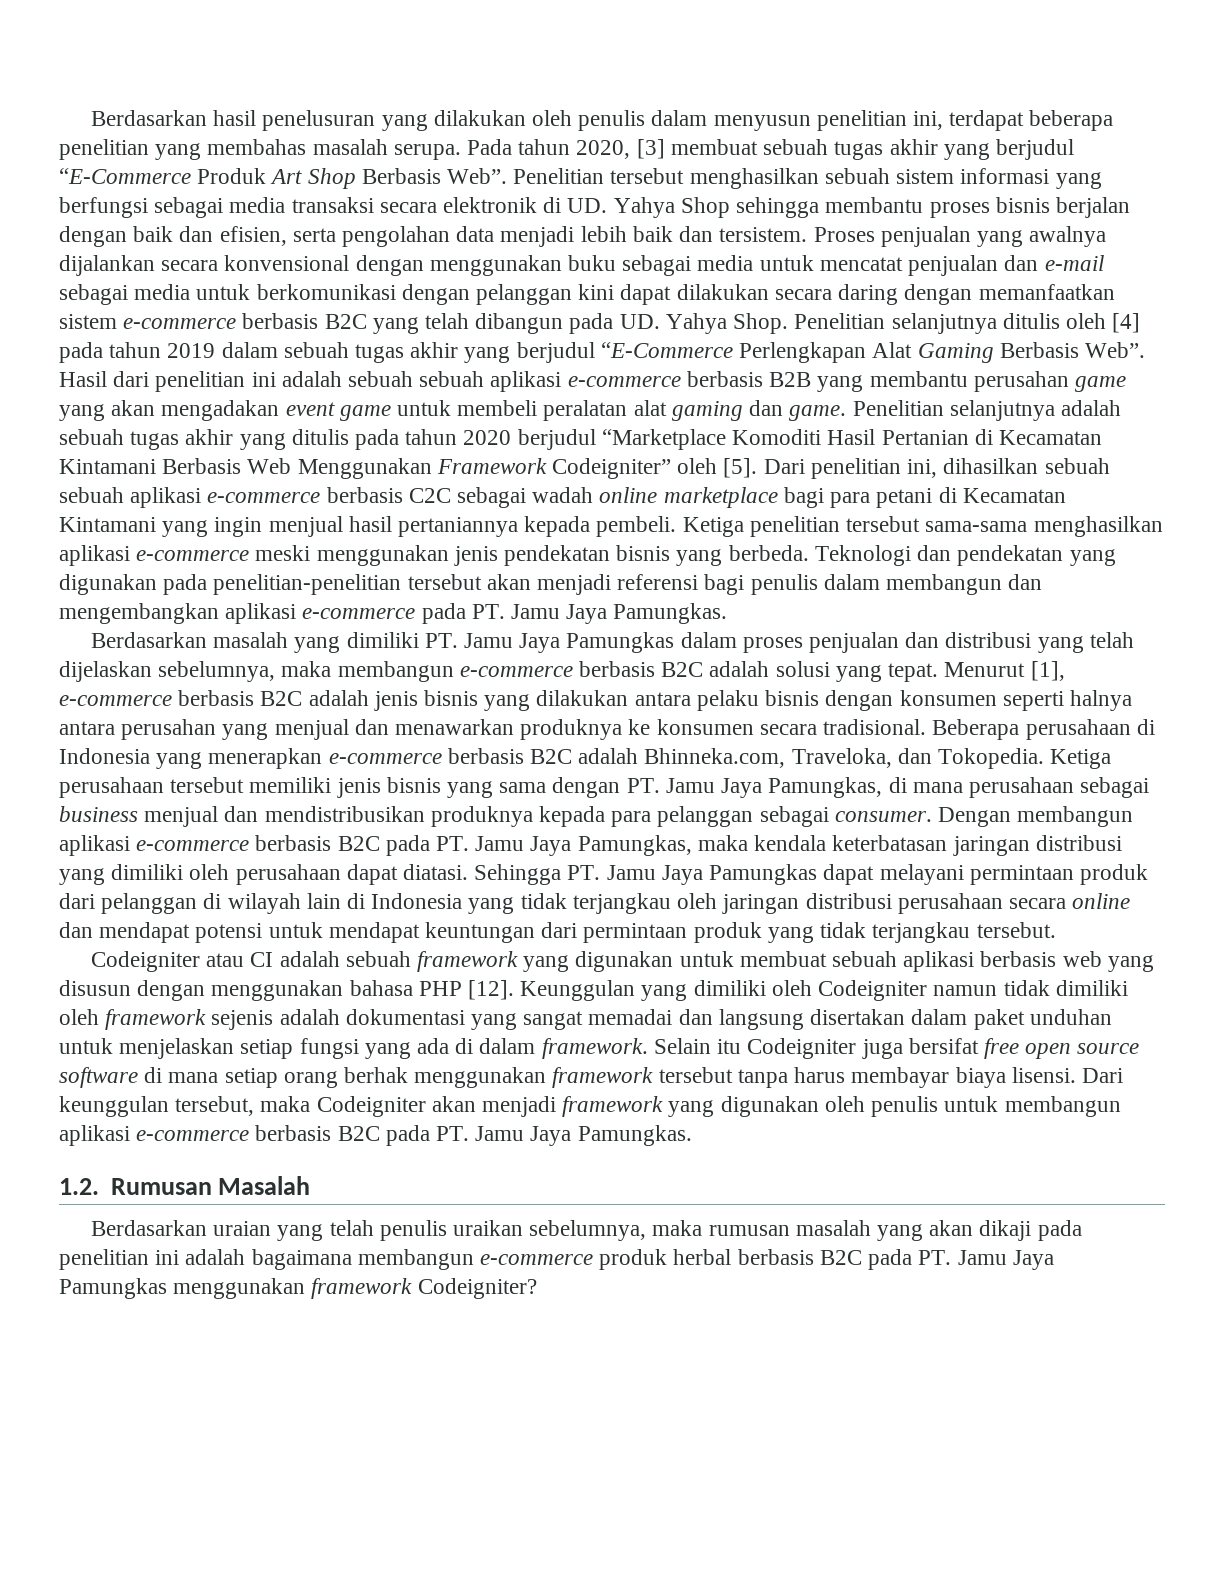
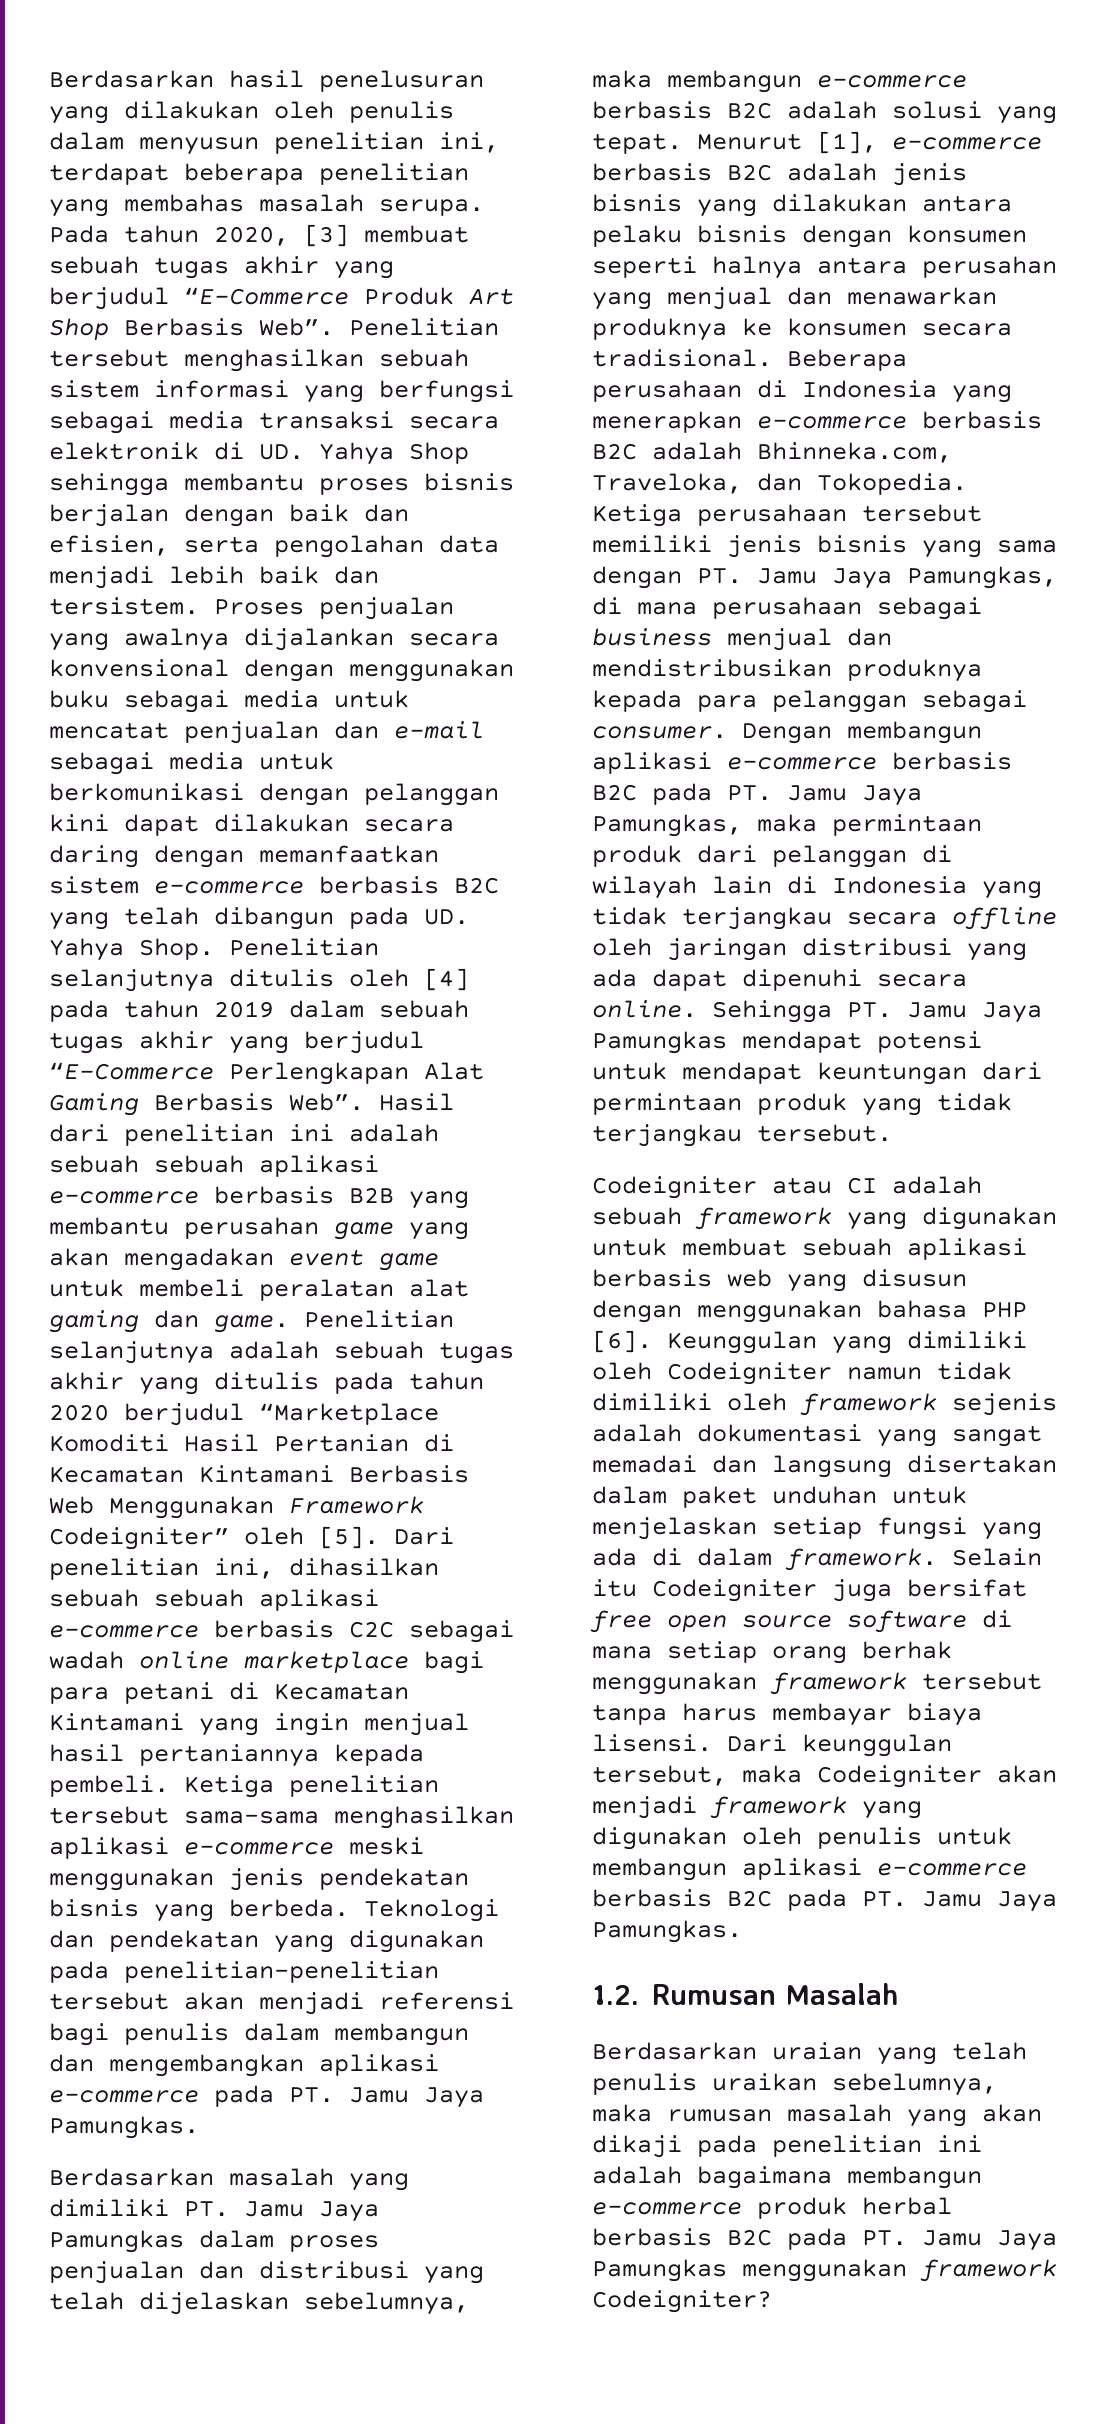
- Dengan membangun aplikasi e-commerce berbasis B2C pada PT. Jamu Jaya Pamungkas, maka kendala keterbatasan jaringan distribusi yang dimiliki oleh perusahaan dapat diatasi. Sehingga PT. Jamu Jaya Pamungkas dapat melayani permintaan produk dari pelanggan di wilayah lain di Indonesia yang tidak terjangkau oleh jaringan distribusi perusahaan secara online dan mendapat potensi untuk mendapat keuntungan dari permintaan produk yang tidak terjangkau tersebut.
+ Dengan membangun aplikasi e-commerce berbasis B2C pada PT. Jamu Jaya Pamungkas, maka permintaan produk dari pelanggan di wilayah lain di Indonesia yang tidak terjangkau secara offline oleh jaringan distribusi yang ada dapat dipenuhi secara online. Sehingga PT. Jamu Jaya Pamungkas mendapat potensi untuk mendapat keuntungan dari permintaan produk yang tidak terjangkau tersebut.
- Codeigniter atau CI adalah sebuah framework yang digunakan untuk membuat sebuah aplikasi berbasis web yang disusun dengan menggunakan bahasa PHP [12].
+ Codeigniter atau CI adalah sebuah framework yang digunakan untuk membuat sebuah aplikasi berbasis web yang disusun dengan menggunakan bahasa PHP [6].

